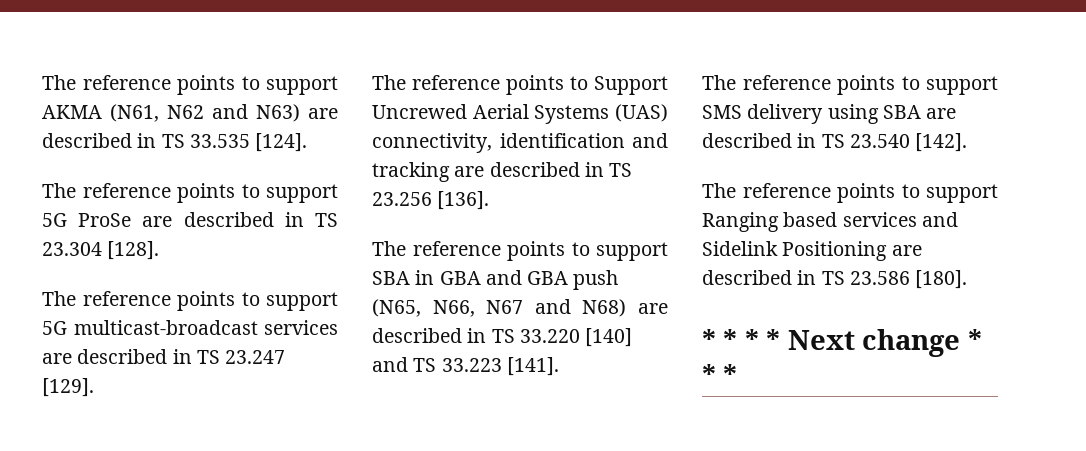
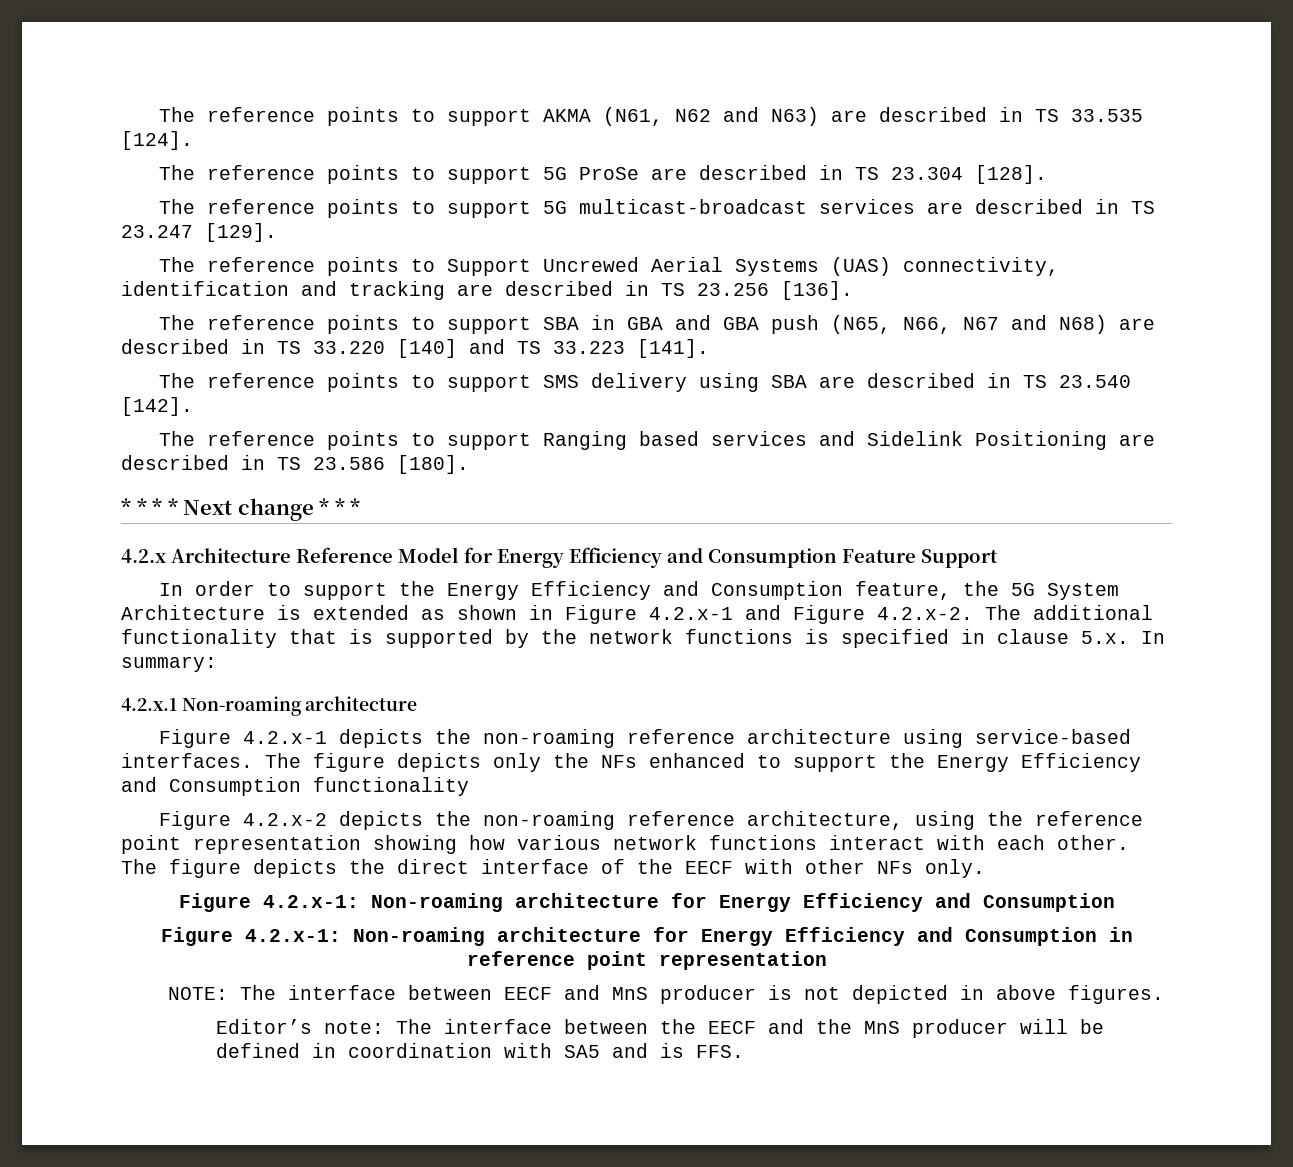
+ 4.2.x Architecture Reference Model for Energy Efficiency and Consumption Feature Support
+ In order to support the Energy Efficiency and Consumption feature, the 5G System Architecture is extended as shown in Figure 4.2.x-1 and Figure 4.2.x-2. The additional functionality that is supported by the network functions is specified in clause 5.x. In summary:
+ 4.2.x.1 Non-roaming architecture
+ Figure 4.2.x-1 depicts the non-roaming reference architecture using service-based interfaces. The figure depicts only the NFs enhanced to support the Energy Efficiency and Consumption functionality
+ Figure 4.2.x-2 depicts the non-roaming reference architecture, using the reference point representation showing how various network functions interact with each other. The figure depicts the direct interface of the EECF with other NFs only.
+ Figure 4.2.x-1: Non-roaming architecture for Energy Efficiency and Consumption
+ Figure 4.2.x-1: Non-roaming architecture for Energy Efficiency and Consumption in reference point representation
+ NOTE: The interface between EECF and MnS producer is not depicted in above figures.
+ Editor’s note: The interface between the EECF and the MnS producer will be defined in coordination with SA5 and is FFS.

